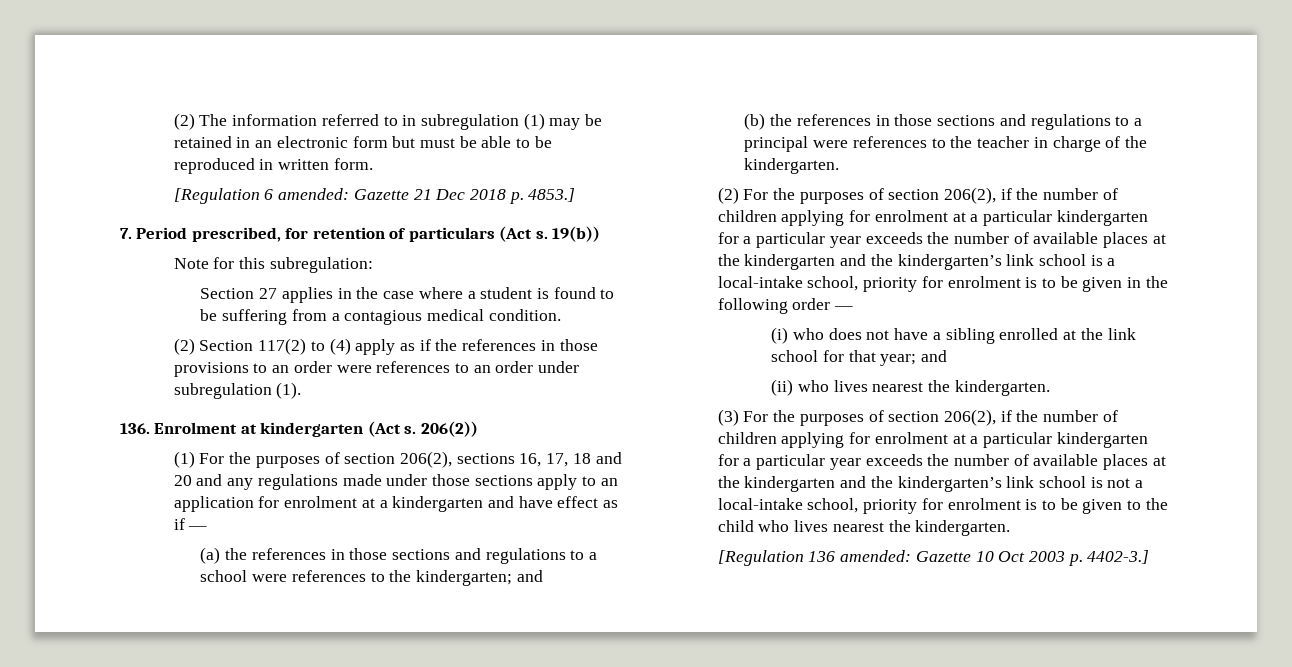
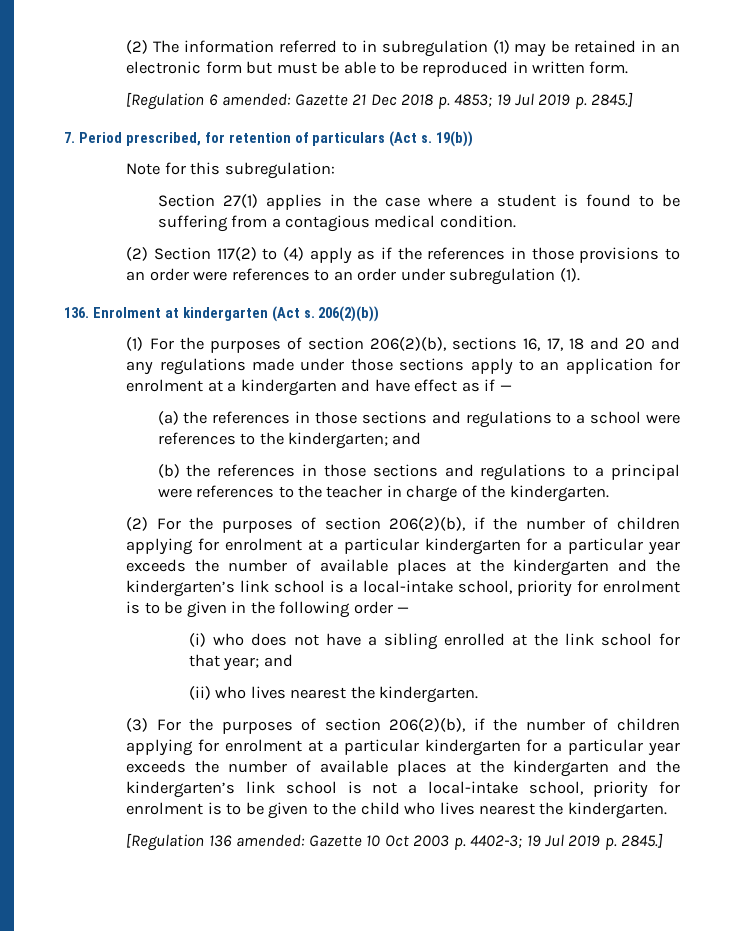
- [Regulation 6 amended: Gazette 21 Dec 2018 p. 4853.]
+ [Regulation 6 amended: Gazette 21 Dec 2018 p. 4853; 19 Jul 2019 p. 2845.]
- Section 27 applies in the case where a student is found to be suffering from a contagious medical condition.
+ Section 27(1) applies in the case where a student is found to be suffering from a contagious medical condition.
- 206(2))
+ 206(2)(b))
- (1) For the purposes of section 206(2), sections 16, 17, 18 and 20 and any regulations made under those sections apply to an application for enrolment at a kindergarten and have effect as if —
+ (1) For the purposes of section 206(2)(b), sections 16, 17, 18 and 20 and any regulations made under those sections apply to an application for enrolment at a kindergarten and have effect as if —
- (2) For the purposes of section 206(2), if the number of children applying for enrolment at a particular kindergarten for a particular year exceeds the number of available places at the kindergarten and the kindergarten’s link school is a local-intake school, priority for enrolment is to be given in the following order —
+ (2) For the purposes of section 206(2)(b), if the number of children applying for enrolment at a particular kindergarten for a particular year exceeds the number of available places at the kindergarten and the kindergarten’s link school is a local-intake school, priority for enrolment is to be given in the following order —
- (3) For the purposes of section 206(2), if the number of children applying for enrolment at a particular kindergarten for a particular year exceeds the number of available places at the kindergarten and the kindergarten’s link school is not a local-intake school, priority for enrolment is to be given to the child who lives nearest the kindergarten.
+ (3) For the purposes of section 206(2)(b), if the number of children applying for enrolment at a particular kindergarten for a particular year exceeds the number of available places at the kindergarten and the kindergarten’s link school is not a local-intake school, priority for enrolment is to be given to the child who lives nearest the kindergarten.
- [Regulation 136 amended: Gazette 10 Oct 2003 p. 4402-3.]
+ [Regulation 136 amended: Gazette 10 Oct 2003 p. 4402-3; 19 Jul 2019 p. 2845.]

